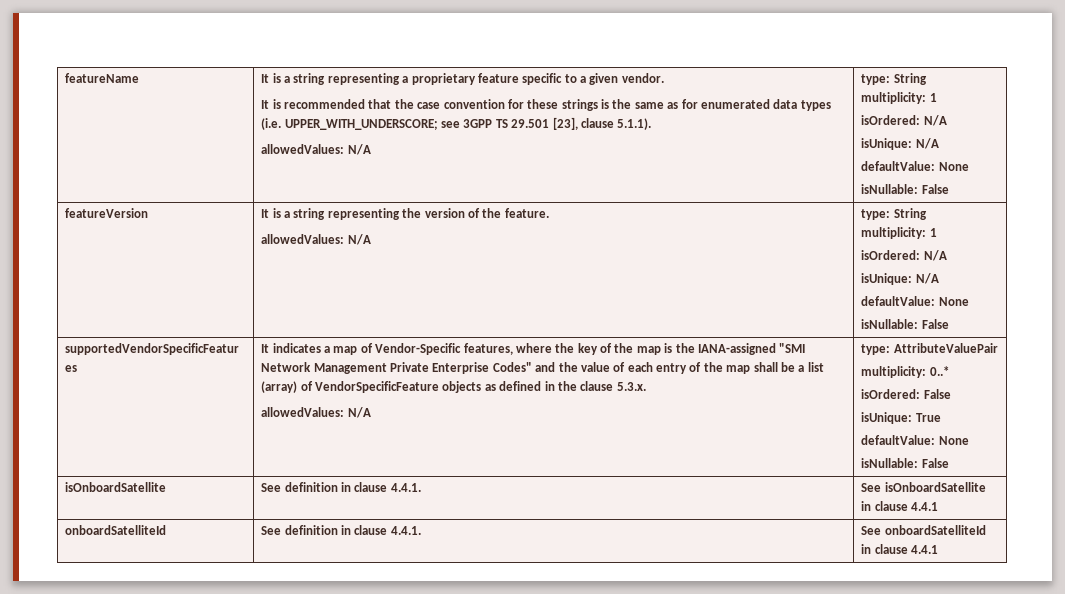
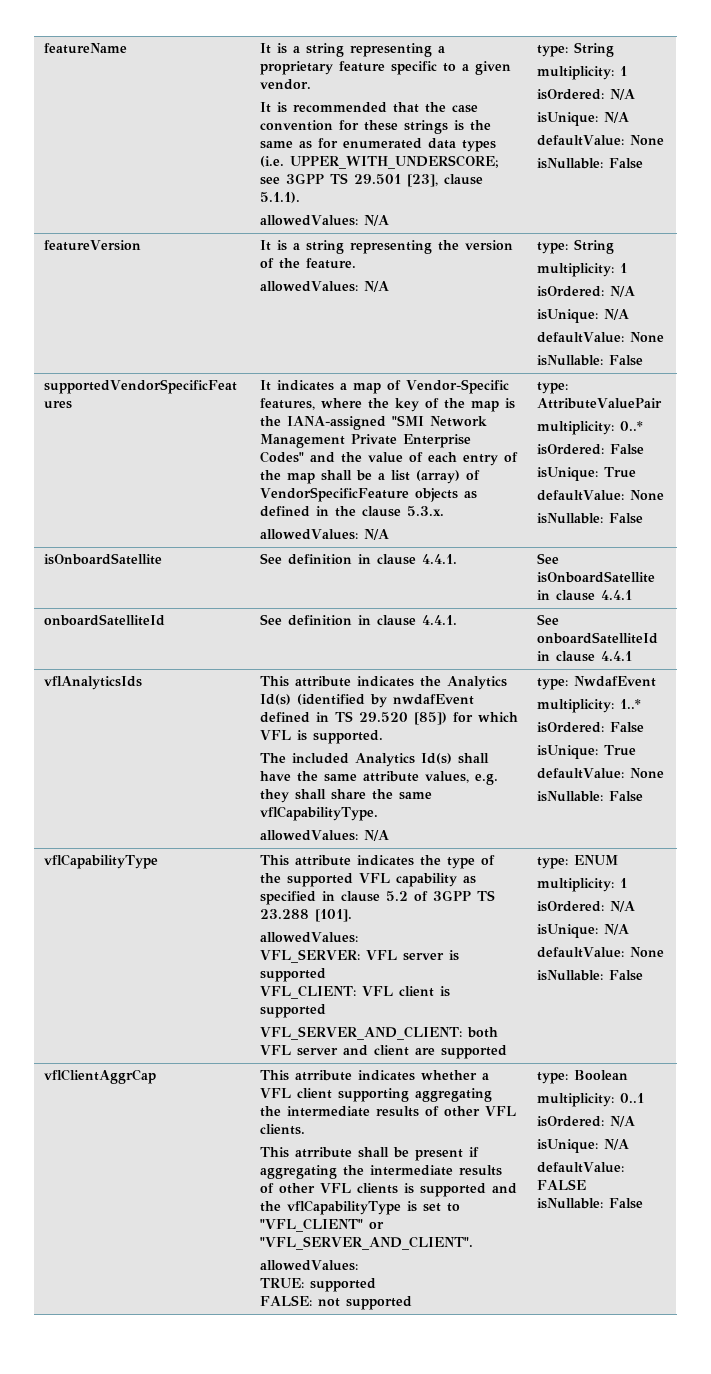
+ vflAnalyticsIds | This attribute indicates the Analytics Id(s) (identified by nwdafEvent defined in TS 29.520 [85]) for which VFL is supported.
+ The included Analytics Id(s) shall have the same attribute values, e.g. they shall share the same vflCapabilityType.
+ allowedValues: N/A | type: NwdafEvent
+ multiplicity: 1..*
+ isOrdered: False
+ isUnique: True
+ defaultValue: None
+ isNullable: False
+ vflCapabilityType | This attribute indicates the type of the supported VFL capability as specified in clause 5.2 of 3GPP TS 23.288 [101].
+ allowedValues:
+ VFL_SERVER: VFL server is supported
+ VFL_CLIENT: VFL client is supported
+ VFL_SERVER_AND_CLIENT: both VFL server and client are supported | type: ENUM
+ multiplicity: 1
+ isOrdered: N/A
+ isUnique: N/A
+ defaultValue: None
+ isNullable: False
+ vflClientAggrCap | This atrribute indicates whether a VFL client supporting aggregating the intermediate results of other VFL clients.
+ This atrribute shall be present if aggregating the intermediate results of other VFL clients is supported and the vflCapabilityType is set to "VFL_CLIENT" or "VFL_SERVER_AND_CLIENT".
+ allowedValues:
+ TRUE: supported
+ FALSE: not supported | type: Boolean
+ multiplicity: 0..1
+ isOrdered: N/A
+ isUnique: N/A
+ defaultValue: FALSE
+ isNullable: False

